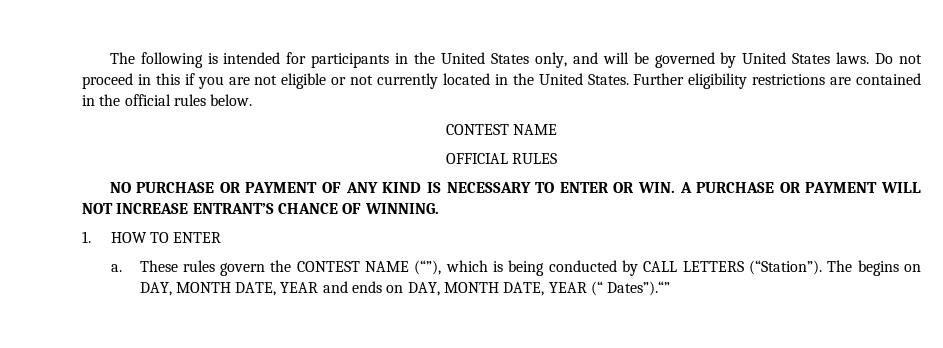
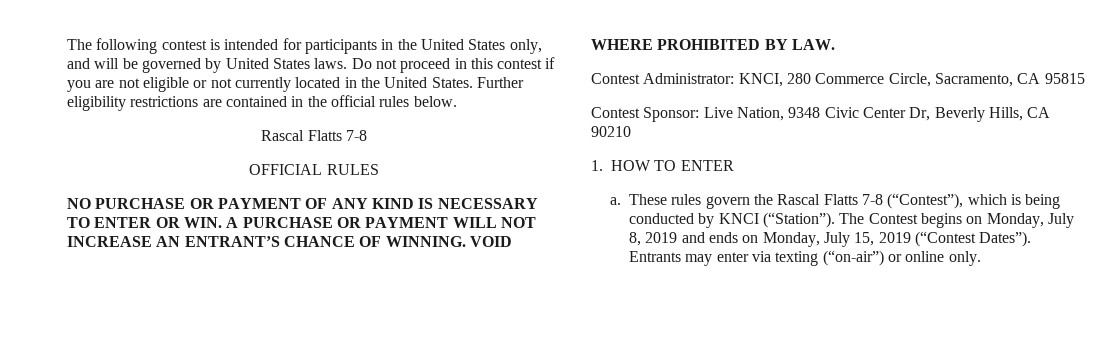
- The following is intended for participants in the United States only, and will be governed by United States laws.
+ The following contest is intended for participants in the United States only, and will be governed by United States laws.
- Do not proceed in this if you are not eligible or not currently located in the United States.
+ Do not proceed in this contest if you are not eligible or not currently located in the United States.
  Further eligibility restrictions are contained in the official rules below.
- CONTEST NAME
+ Rascal Flatts 7-8
- NO PURCHASE OR PAYMENT OF ANY KIND IS NECESSARY TO ENTER OR WIN. A PURCHASE OR PAYMENT WILL NOT INCREASE ENTRANT’S CHANCE OF WINNING.
+ NO PURCHASE OR PAYMENT OF ANY KIND IS NECESSARY TO ENTER OR WIN. A PURCHASE OR PAYMENT WILL NOT INCREASE AN ENTRANT’S CHANCE OF WINNING. VOID WHERE PROHIBITED BY LAW.
+ Contest Administrator: KNCI, 280 Commerce Circle, Sacramento, CA 95815
+ Contest Sponsor: Live Nation, 9348 Civic Center Dr, Beverly Hills, CA 90210
- These rules govern the CONTEST NAME (“”), which is being conducted by CALL LETTERS (“Station”).
+ These rules govern the Rascal Flatts 7-8 (“Contest”), which is being conducted by KNCI (“Station”).
- The begins on DAY, MONTH DATE, YEAR and ends on DAY, MONTH DATE, YEAR (“ Dates”).“”
+ The Contest begins on Monday, July 8, 2019 and ends on Monday, July 15, 2019 (“Contest Dates”). Entrants may enter via texting (“on-air”) or online only.

